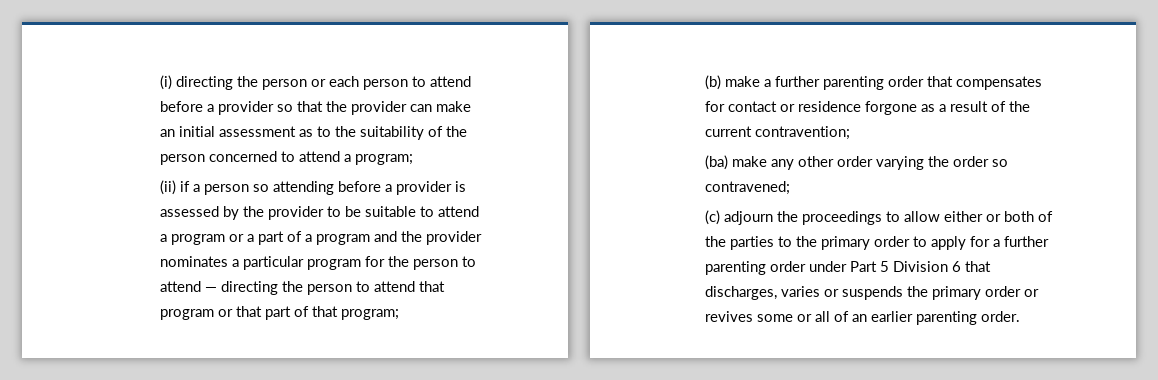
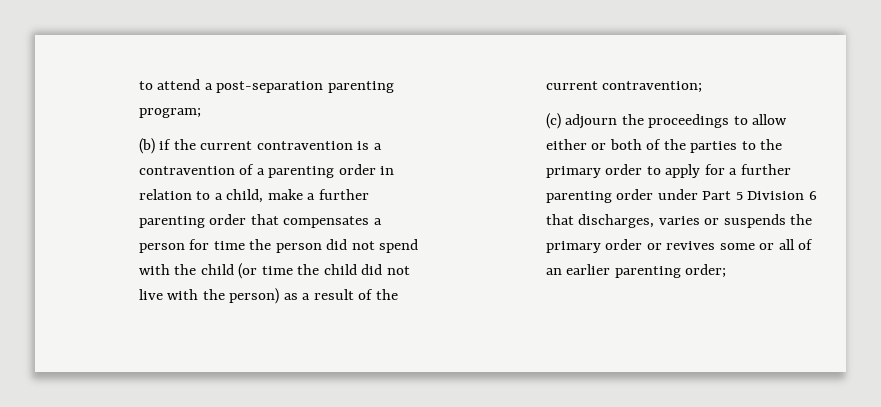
- (i) directing the person or each person to attend before a provider so that the provider can make an initial assessment as to the suitability of the person concerned to attend a program;
- (ii) if a person so attending before a provider is assessed by the provider to be suitable to attend a program or a part of a program and the provider nominates a particular program for the person to attend — directing the person to attend that program or that part of that program;
- (b) make a further parenting order that compensates for contact or residence forgone as a result of the current contravention;
+ to attend a post-separation parenting program;
+ (b) if the current contravention is a contravention of a parenting order in relation to a child, make a further parenting order that compensates a person for time the person did not spend with the child (or time the child did not live with the person) as a result of the current contravention;
- (ba) make any other order varying the order so contravened;
- (c) adjourn the proceedings to allow either or both of the parties to the primary order to apply for a further parenting order under Part 5 Division 6 that discharges, varies or suspends the primary order or revives some or all of an earlier parenting order.
+ (c) adjourn the proceedings to allow either or both of the parties to the primary order to apply for a further parenting order under Part 5 Division 6 that discharges, varies or suspends the primary order or revives some or all of an earlier parenting order;

